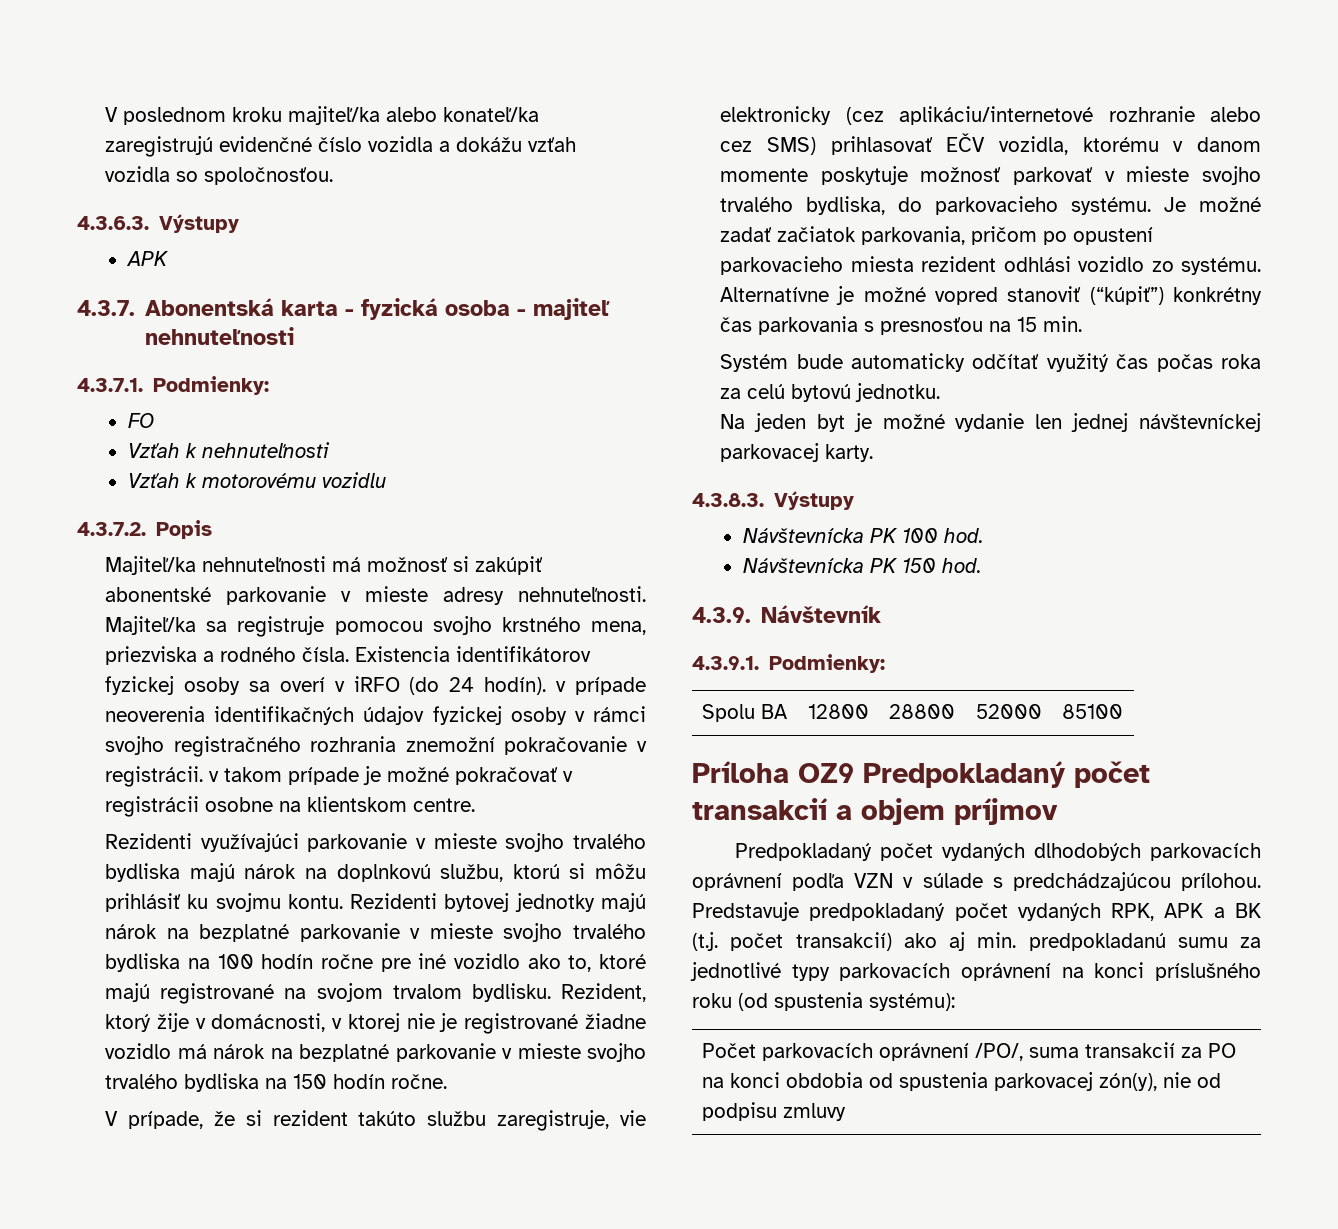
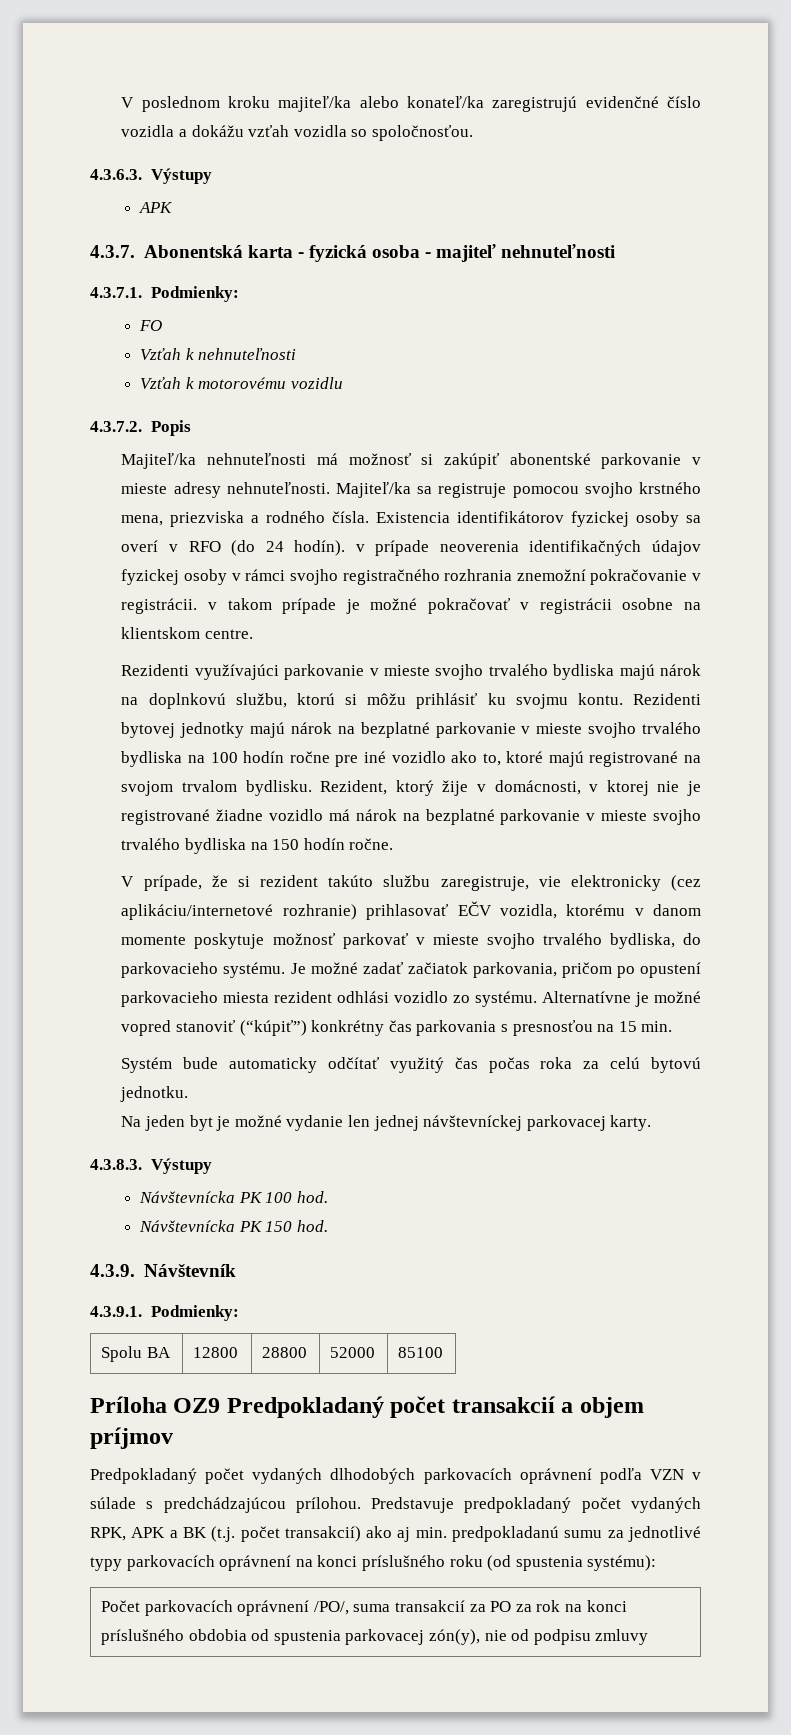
- Existencia identifikátorov fyzickej osoby sa overí v iRFO (do 24 hodín). v prípade neoverenia identifikačných údajov fyzickej osoby v rámci svojho registračného rozhrania znemožní pokračovanie v registrácii. v takom prípade je možné pokračovať v registrácii osobne na klientskom centre.
+ Existencia identifikátorov fyzickej osoby sa overí v RFO (do 24 hodín). v prípade neoverenia identifikačných údajov fyzickej osoby v rámci svojho registračného rozhrania znemožní pokračovanie v registrácii. v takom prípade je možné pokračovať v registrácii osobne na klientskom centre.
- V prípade, že si rezident takúto službu zaregistruje, vie elektronicky (cez aplikáciu/internetové rozhranie alebo cez SMS) prihlasovať EČV vozidla, ktorému v danom momente poskytuje možnosť parkovať v mieste svojho trvalého bydliska, do parkovacieho systému.
+ V prípade, že si rezident takúto službu zaregistruje, vie elektronicky (cez aplikáciu/internetové rozhranie) prihlasovať EČV vozidla, ktorému v danom momente poskytuje možnosť parkovať v mieste svojho trvalého bydliska, do parkovacieho systému.
- Počet parkovacích oprávnení /PO/, suma transakcií za PO na konci obdobia od spustenia parkovacej zón(y), nie od podpisu zmluvy
+ Počet parkovacích oprávnení /PO/, suma transakcií za PO za rok na konci príslušného obdobia od spustenia parkovacej zón(y), nie od podpisu zmluvy

